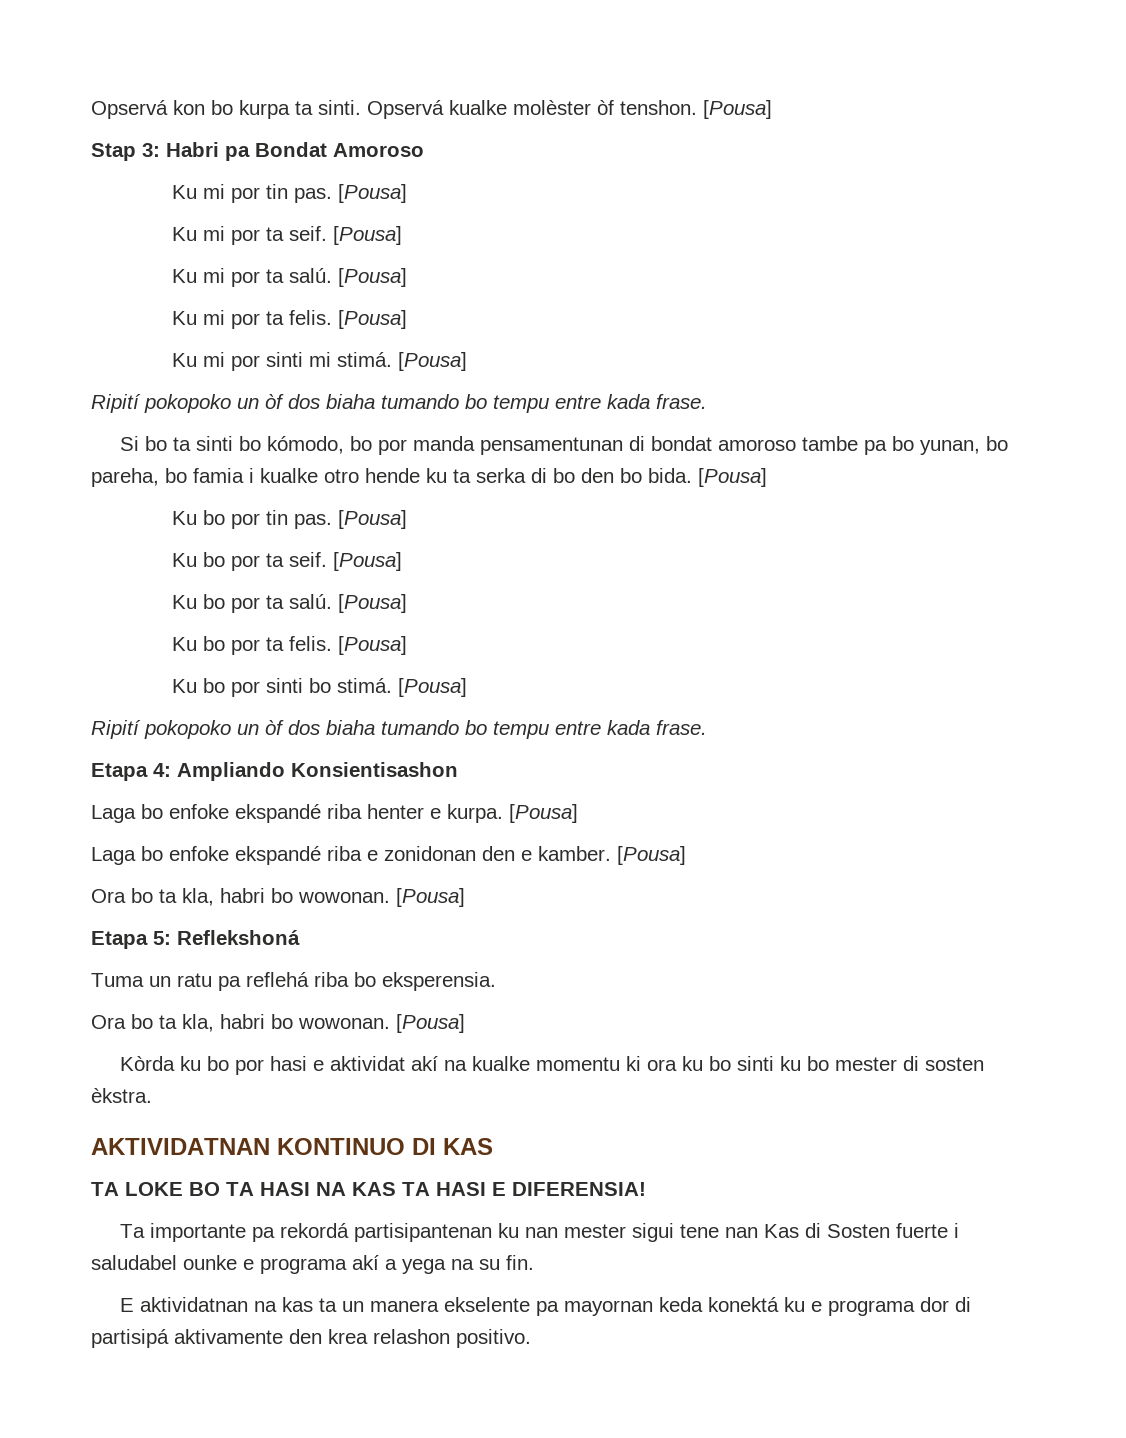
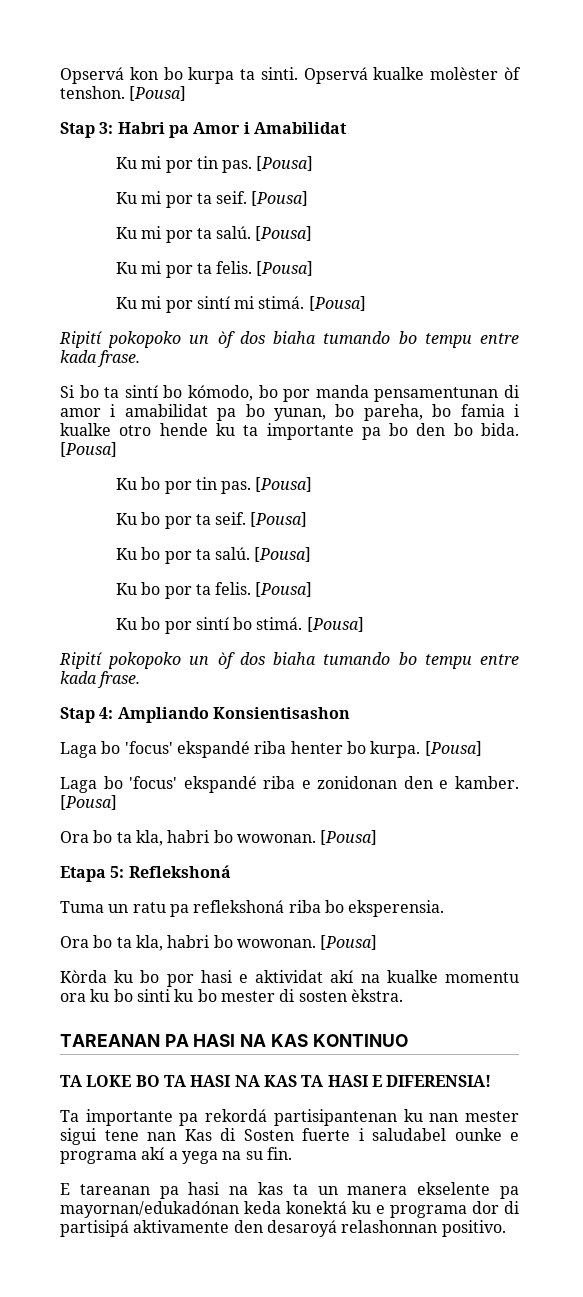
- Stap 3: Habri pa Bondat Amoroso
+ Stap 3: Habri pa Amor i Amabilidat
- Ku mi por sinti mi stimá.
+ Ku mi por sintí mi stimá.
- Si bo ta sinti bo kómodo, bo por manda pensamentunan di bondat amoroso tambe pa bo yunan, bo pareha, bo famia i kualke otro hende ku ta serka di bo den bo bida.
+ Si bo ta sintí bo kómodo, bo por manda pensamentunan di amor i amabilidat pa bo yunan, bo pareha, bo famia i kualke otro hende ku ta importante pa bo den bo bida.
- Ku bo por sinti bo stimá.
+ Ku bo por sintí bo stimá.
- Etapa 4: Ampliando Konsientisashon
+ Stap 4: Ampliando Konsientisashon
- Laga bo enfoke ekspandé riba henter e kurpa.
+ Laga bo 'focus' ekspandé riba henter bo kurpa.
- Laga bo enfoke ekspandé riba e zonidonan den e kamber.
+ Laga bo 'focus' ekspandé riba e zonidonan den e kamber.
- Tuma un ratu pa reflehá riba bo eksperensia.
+ Tuma un ratu pa reflekshoná riba bo eksperensia.
- Kòrda ku bo por hasi e aktividat akí na kualke momentu ki ora ku bo sinti ku bo mester di sosten èkstra.
+ Kòrda ku bo por hasi e aktividat akí na kualke momentu ora ku bo sinti ku bo mester di sosten èkstra.
- AKTIVIDATNAN KONTINUO DI KAS
+ TAREANAN PA HASI NA KAS KONTINUO
- E aktividatnan na kas ta un manera ekselente pa mayornan keda konektá ku e programa dor di partisipá aktivamente den krea relashon positivo.
+ E tareanan pa hasi na kas ta un manera ekselente pa mayornan/edukadónan keda konektá ku e programa dor di partisipá aktivamente den desaroyá relashonnan positivo.

